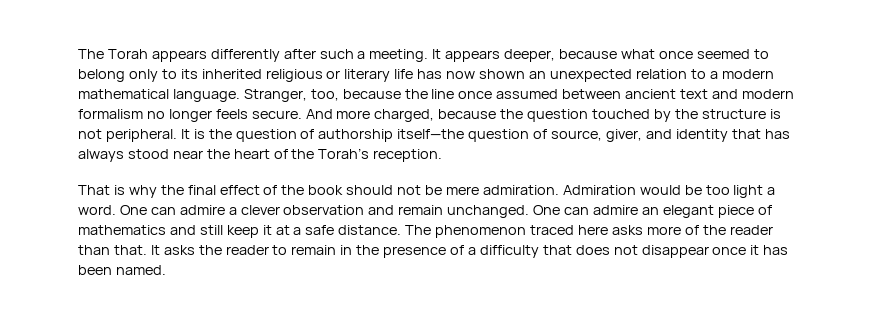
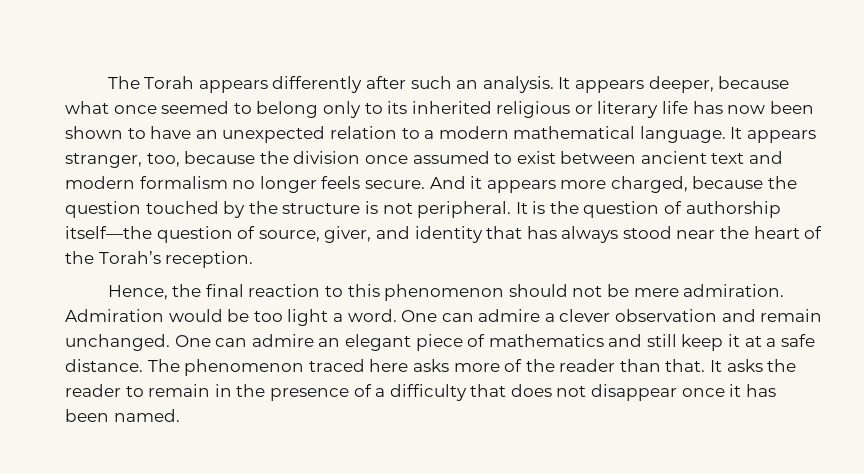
- The Torah appears differently after such a meeting.
+ The Torah appears differently after such an analysis.
- It appears deeper, because what once seemed to belong only to its inherited religious or literary life has now shown an unexpected relation to a modern mathematical language.
+ It appears deeper, because what once seemed to belong only to its inherited religious or literary life has now been shown to have an unexpected relation to a modern mathematical language.
- Stranger, too, because the line once assumed between ancient text and modern formalism no longer feels secure.
+ It appears stranger, too, because the division once assumed to exist between ancient text and modern formalism no longer feels secure.
- And more charged, because the question touched by the structure is not peripheral.
+ And it appears more charged, because the question touched by the structure is not peripheral.
- That is why the final effect of the book should not be mere admiration.
+ Hence, the final reaction to this phenomenon should not be mere admiration.

